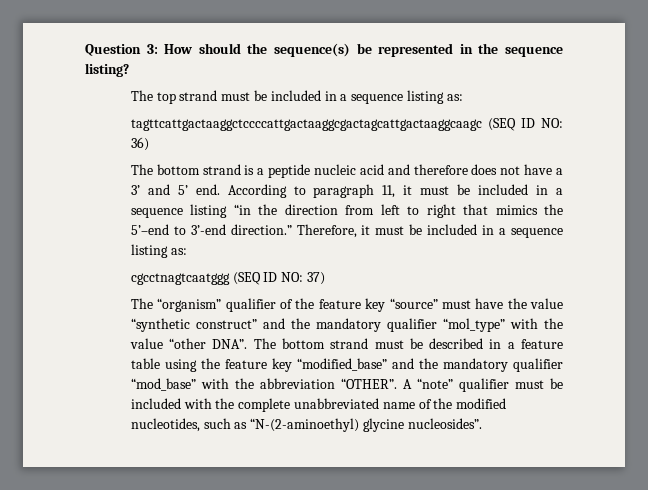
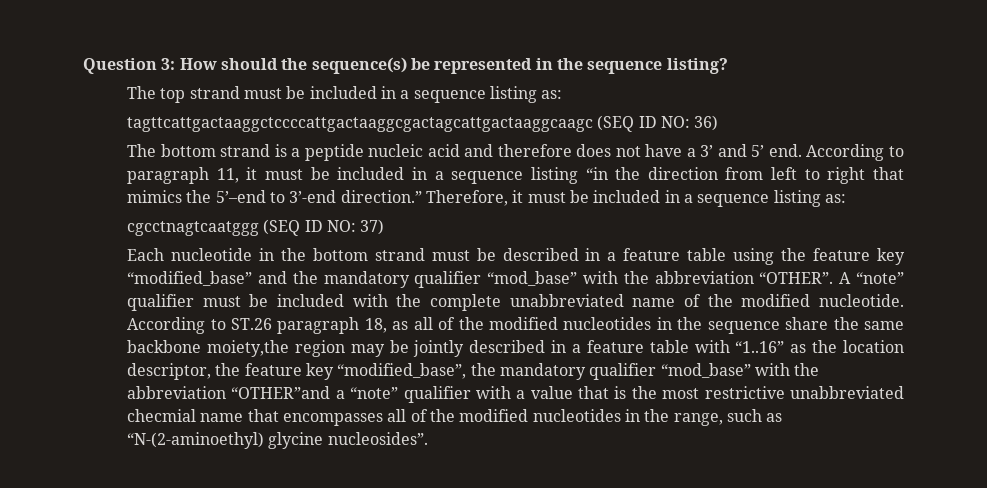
- The “organism” qualifier of the feature key “source” must have the value “synthetic construct” and the mandatory qualifier “mol_type” with the value “other DNA”. The bottom strand must be described in a feature table using the feature key “modified_base” and the mandatory qualifier “mod_base” with the abbreviation “OTHER”.
+ Each nucleotide in the bottom strand must be described in a feature table using the feature key “modified_base” and the mandatory qualifier “mod_base” with the abbreviation “OTHER”.
- A “note” qualifier must be included with the complete unabbreviated name of the modified nucleotides, such as “N-(2-aminoethyl) glycine nucleosides”.
+ A “note” qualifier must be included with the complete unabbreviated name of the modified nucleotide. According to ST.26 paragraph 18, as all of the modified nucleotides in the sequence share the same backbone moiety,the region may be jointly described in a feature table with “1..16” as the location descriptor, the feature key “modified_base”, the mandatory qualifier “mod_base” with the abbreviation “OTHER”and a “note” qualifier with a value that is the most restrictive unabbreviated checmial name that encompasses all of the modified nucleotides in the range, such as “N-(2-aminoethyl) glycine nucleosides”.

